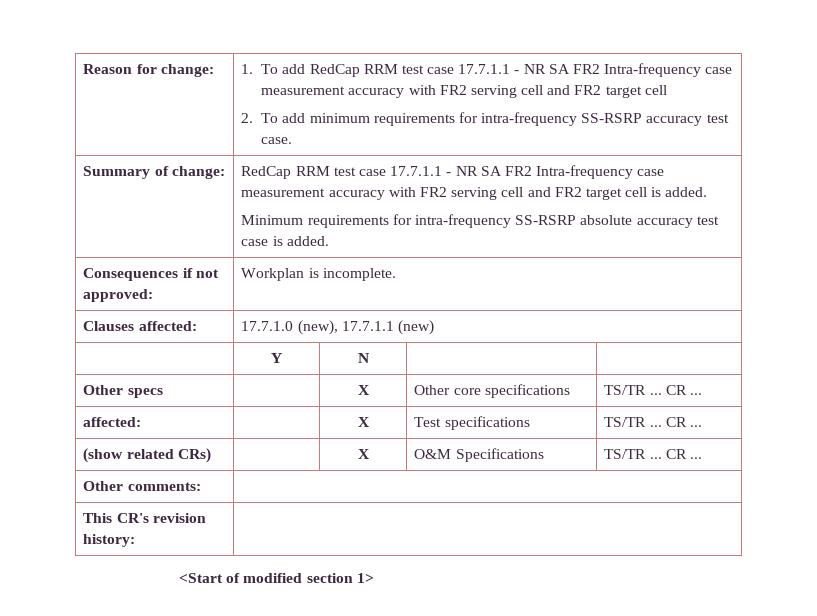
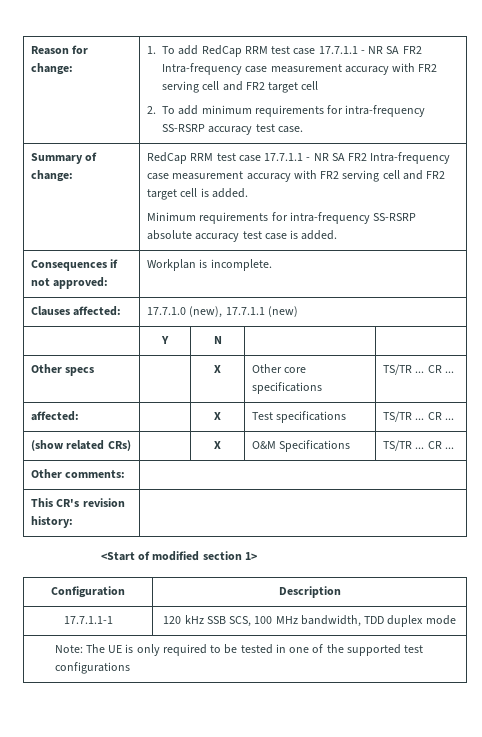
+ Configuration | Description
+ 17.7.1.1-1 | 120 kHz SSB SCS, 100 MHz bandwidth, TDD duplex mode
+ Note: The UE is only required to be tested in one of the supported test configurations

